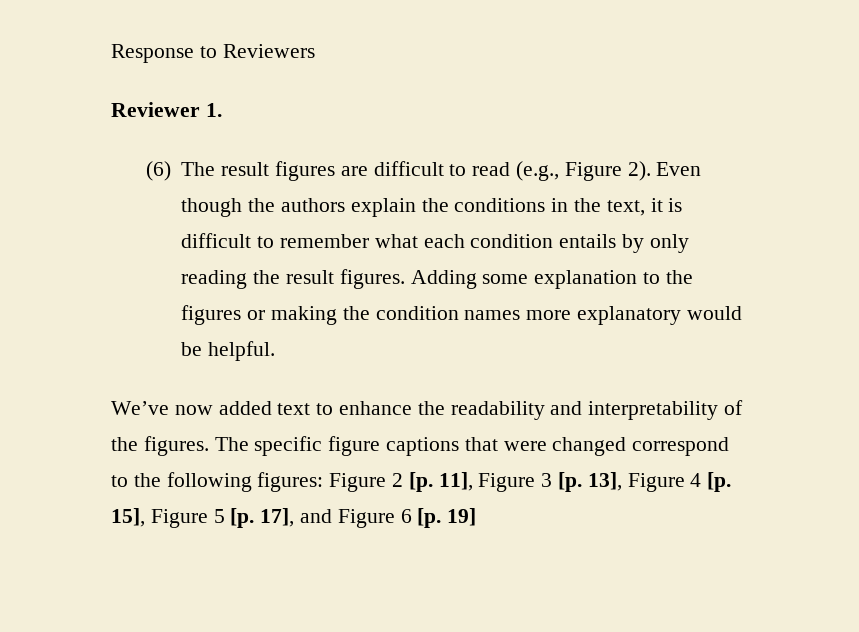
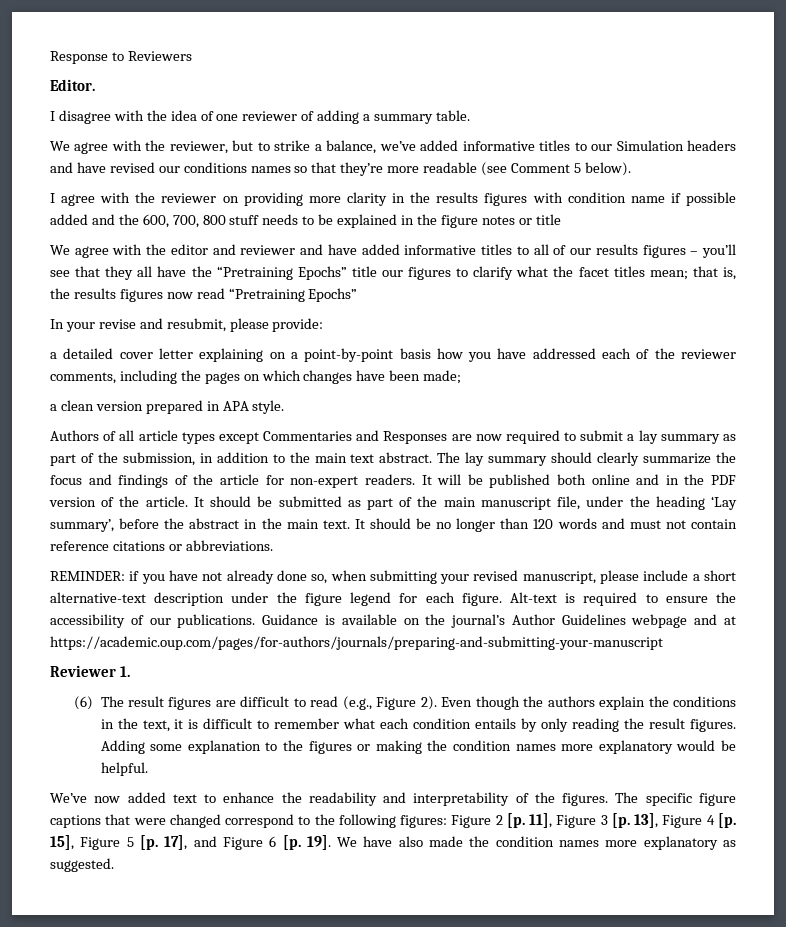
+ Editor.
+ I disagree with the idea of one reviewer of adding a summary table.
+ We agree with the reviewer, but to strike a balance, we’ve added informative titles to our Simulation headers and have revised our conditions names so that they’re more readable (see Comment 5 below).
+ I agree with the reviewer on providing more clarity in the results figures with condition name if possible added and the 600, 700, 800 stuff needs to be explained in the figure notes or title
+ We agree with the editor and reviewer and have added informative titles to all of our results figures – you’ll see that they all have the “Pretraining Epochs” title our figures to clarify what the facet titles mean; that is, the results figures now read “Pretraining Epochs”
+ In your revise and resubmit, please provide:
+ a detailed cover letter explaining on a point-by-point basis how you have addressed each of the reviewer comments, including the pages on which changes have been made;
+ a clean version prepared in APA style.
+ Authors of all article types except Commentaries and Responses are now required to submit a lay summary as part of the submission, in addition to the main text abstract. The lay summary should clearly summarize the focus and findings of the article for non-expert readers. It will be published both online and in the PDF version of the article. It should be submitted as part of the main manuscript file, under the heading ‘Lay summary’, before the abstract in the main text. It should be no longer than 120 words and must not contain reference citations or abbreviations.
+ REMINDER: if you have not already done so, when submitting your revised manuscript, please include a short alternative-text description under the figure legend for each figure. Alt-text is required to ensure the accessibility of our publications. Guidance is available on the journal’s Author Guidelines webpage and at https://academic.oup.com/pages/for-authors/journals/preparing-and-submitting-your-manuscript
- The specific figure captions that were changed correspond to the following figures: Figure 2 [p. 11], Figure 3 [p. 13], Figure 4 [p. 15], Figure 5 [p. 17], and Figure 6 [p. 19]
+ The specific figure captions that were changed correspond to the following figures: Figure 2 [p. 11], Figure 3 [p. 13], Figure 4 [p. 15], Figure 5 [p. 17], and Figure 6 [p. 19]. We have also made the condition names more explanatory as suggested.

